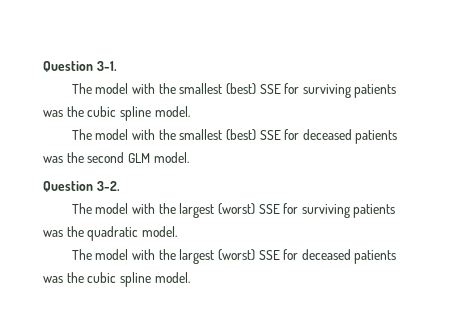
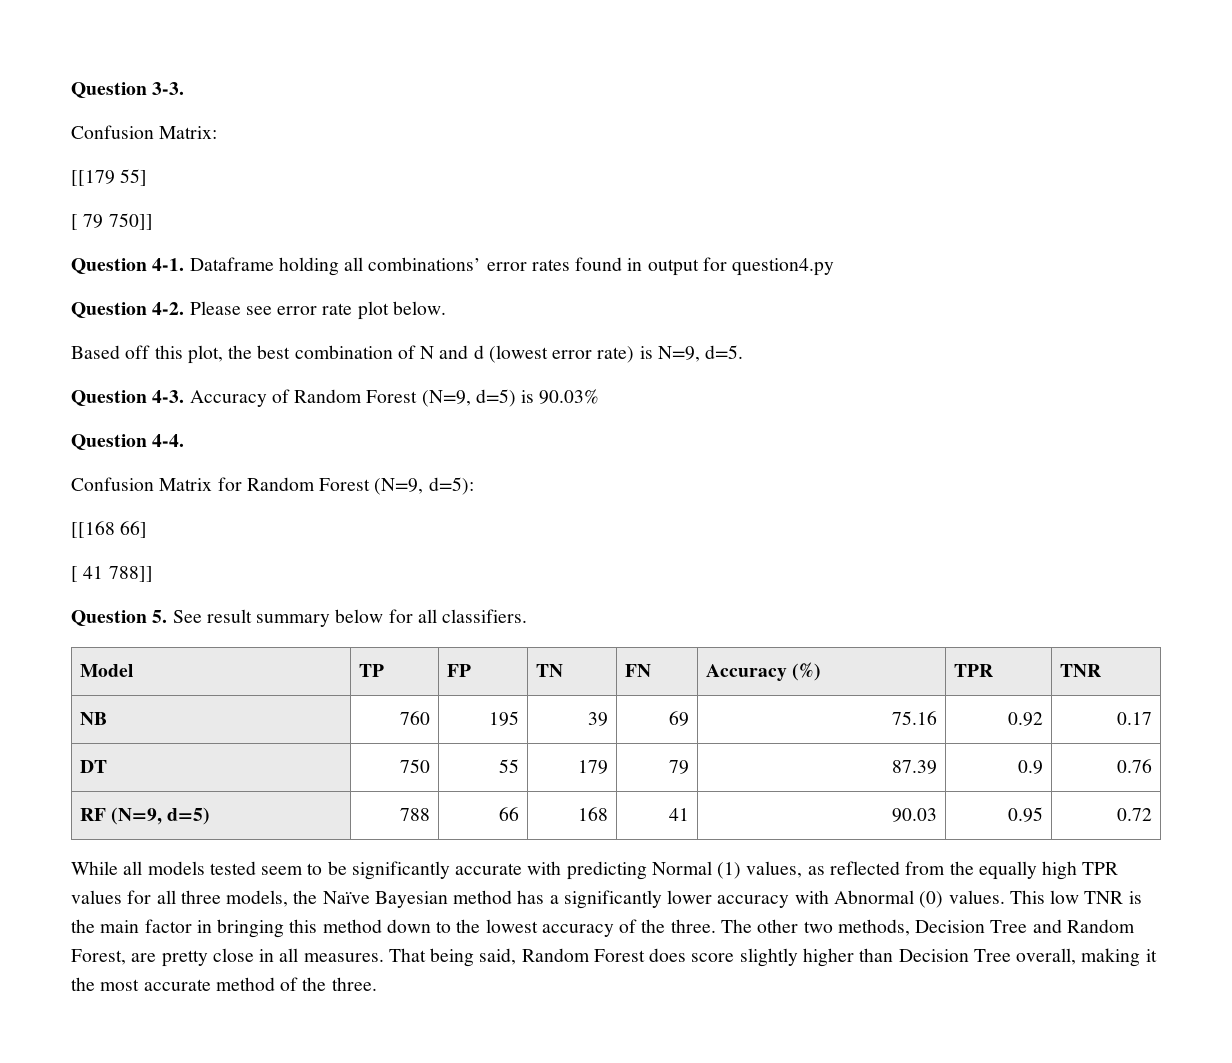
- Question 3-1.
- The model with the smallest (best) SSE for surviving patients was the cubic spline model.
- The model with the smallest (best) SSE for deceased patients was the second GLM model.
- Question 3-2.
- The model with the largest (worst) SSE for surviving patients was the quadratic model.
- The model with the largest (worst) SSE for deceased patients was the cubic spline model.
+ Question 3-3.
+ Confusion Matrix:
+ [[179 55]
+ [ 79 750]]
+ Question 4-1. Dataframe holding all combinations’ error rates found in output for question4.py
+ Question 4-2. Please see error rate plot below.
+ Based off this plot, the best combination of N and d (lowest error rate) is N=9, d=5.
+ Question 4-3. Accuracy of Random Forest (N=9, d=5) is 90.03%
+ Question 4-4.
+ Confusion Matrix for Random Forest (N=9, d=5):
+ [[168 66]
+ [ 41 788]]
+ Question 5. See result summary below for all classifiers.
+ Model | TP | FP | TN | FN | Accuracy (%) | TPR | TNR
+ NB | 760 | 195 | 39 | 69 | 75.16 | 0.92 | 0.17
+ DT | 750 | 55 | 179 | 79 | 87.39 | 0.9 | 0.76
+ RF (N=9, d=5) | 788 | 66 | 168 | 41 | 90.03 | 0.95 | 0.72
+ While all models tested seem to be significantly accurate with predicting Normal (1) values, as reflected from the equally high TPR values for all three models, the Naïve Bayesian method has a significantly lower accuracy with Abnormal (0) values. This low TNR is the main factor in bringing this method down to the lowest accuracy of the three. The other two methods, Decision Tree and Random Forest, are pretty close in all measures. That being said, Random Forest does score slightly higher than Decision Tree overall, making it the most accurate method of the three.

